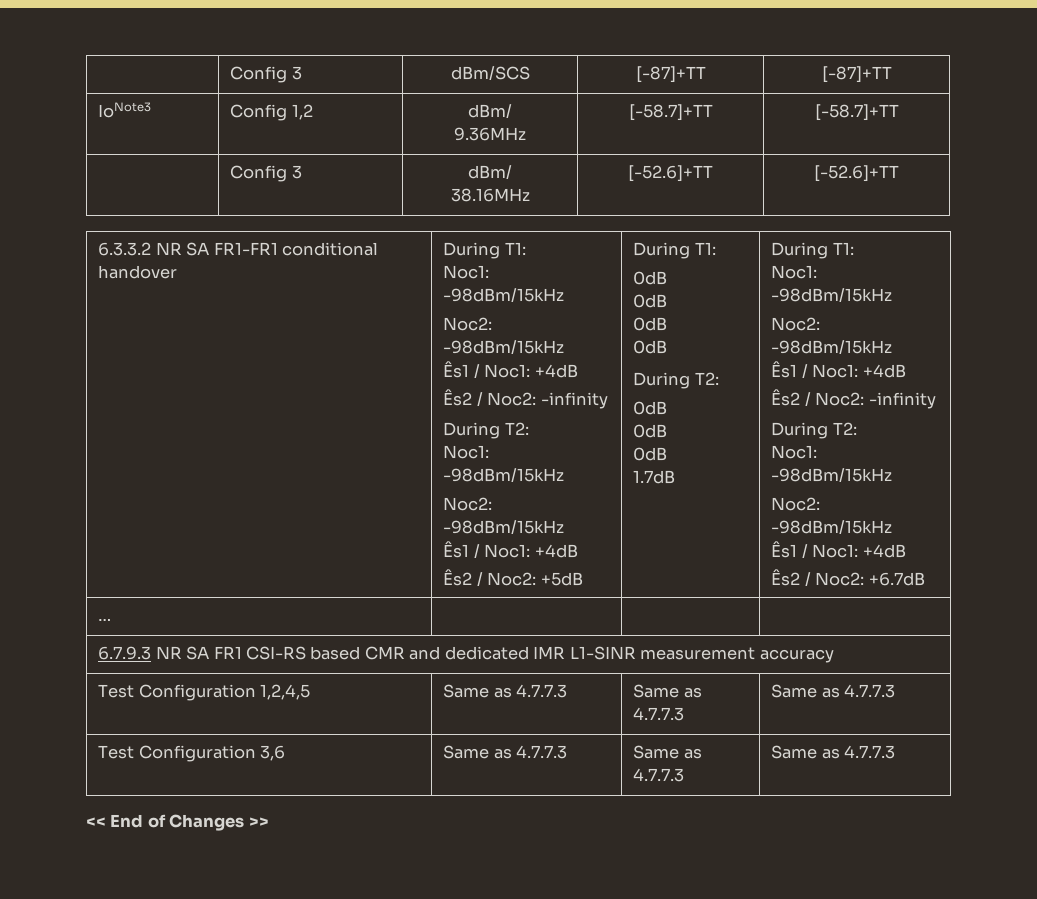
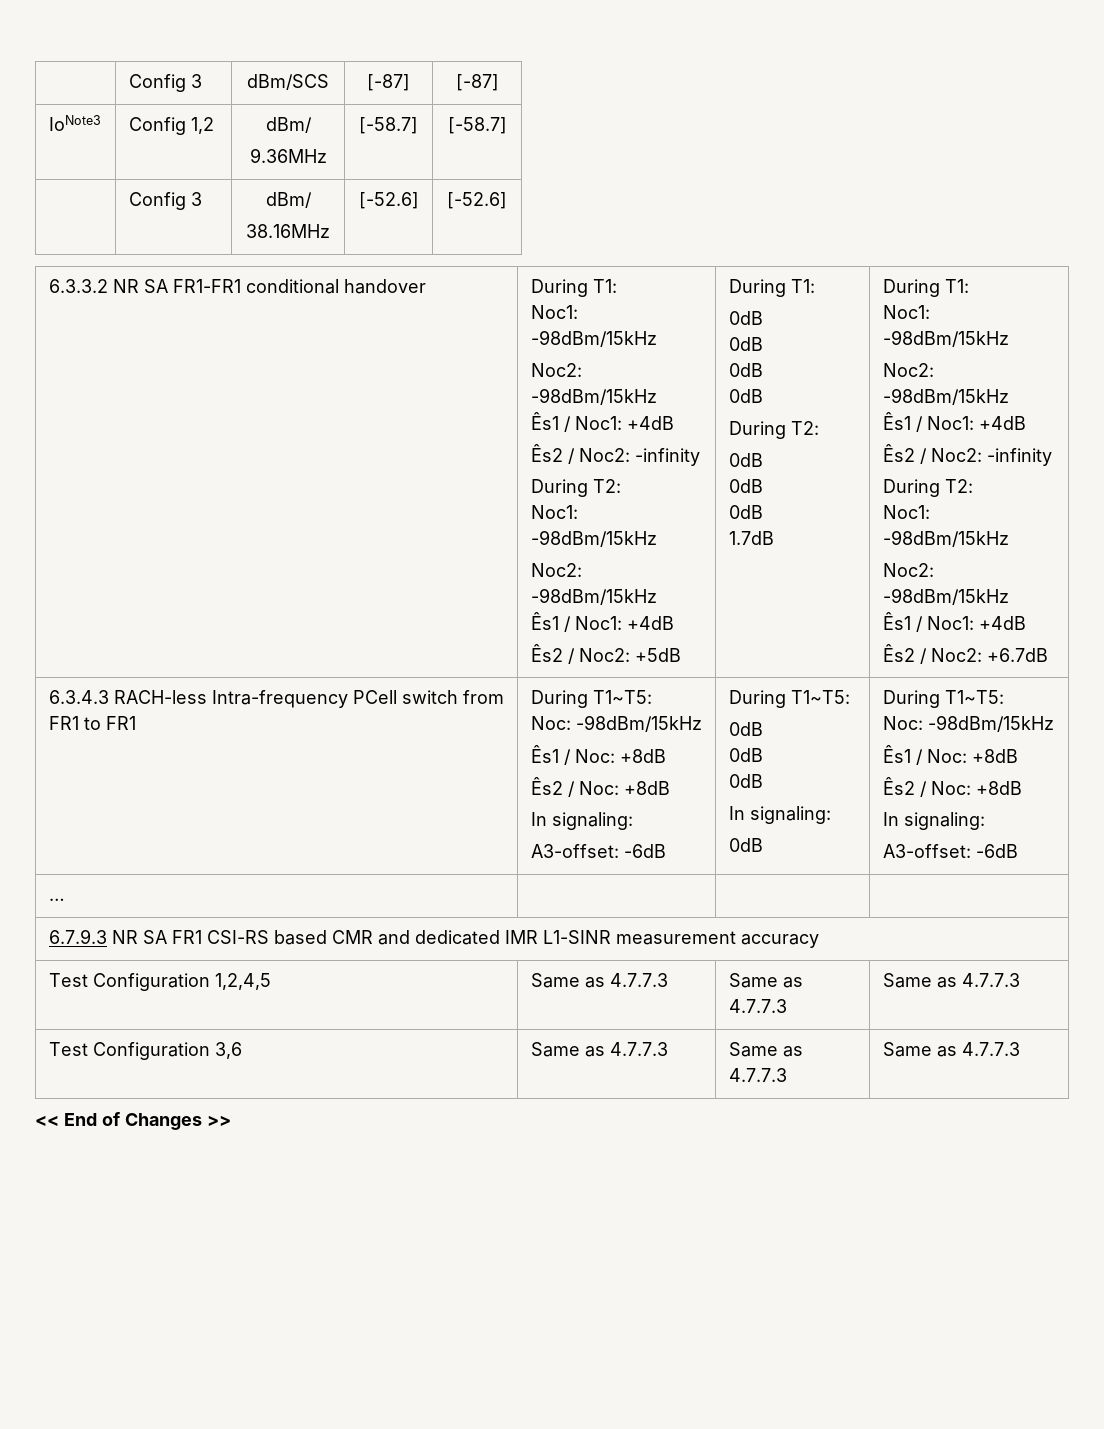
- | Config 3 | dBm/SCS | [-87]+TT | [-87]+TT
+ | Config 3 | dBm/SCS | [-87] | [-87]
  IoNote3 | Config 1,2 | dBm/
- 9.36MHz | [-58.7]+TT | [-58.7]+TT
+ 9.36MHz | [-58.7] | [-58.7]
  | Config 3 | dBm/
- 38.16MHz | [-52.6]+TT | [-52.6]+TT
+ 38.16MHz | [-52.6] | [-52.6]
+ 6.3.4.3 RACH-less Intra-frequency PCell switch from FR1 to FR1 | During T1~T5:
+ Noc: -98dBm/15kHz
+ Ês1 / Noc: +8dB
+ Ês2 / Noc: +8dB
+ In signaling:
+ A3-offset: -6dB | During T1~T5:
+ 0dB
+ 0dB
+ 0dB
+ In signaling:
+ 0dB | During T1~T5:
+ Noc: -98dBm/15kHz
+ Ês1 / Noc: +8dB
+ Ês2 / Noc: +8dB
+ In signaling:
+ A3-offset: -6dB

